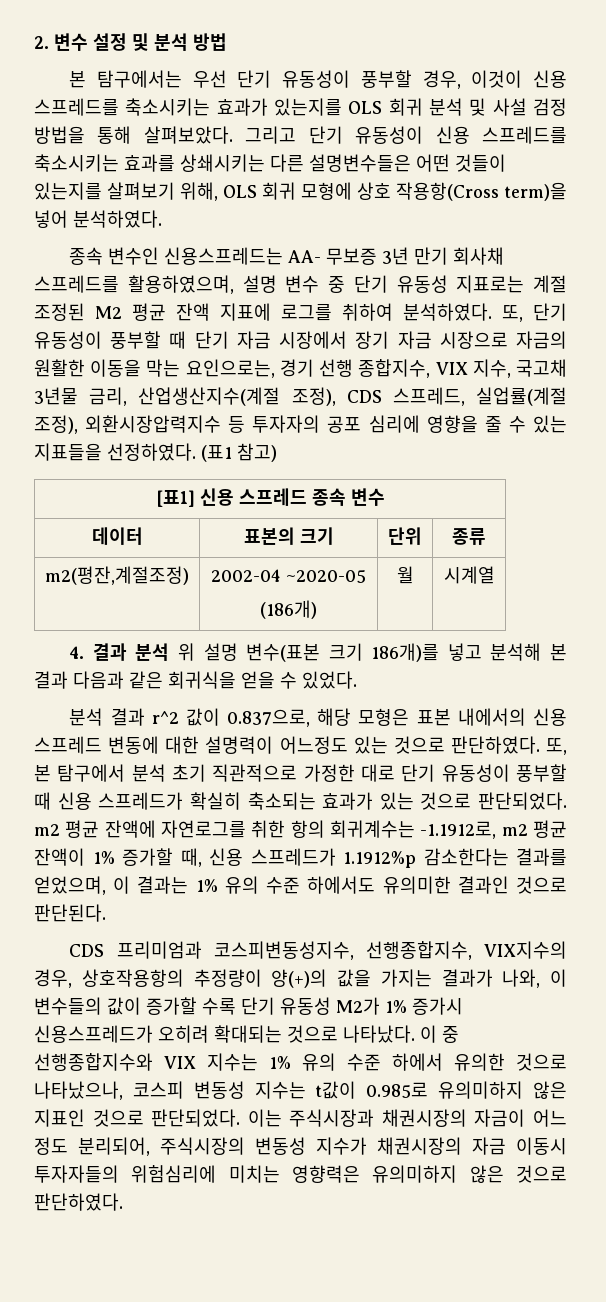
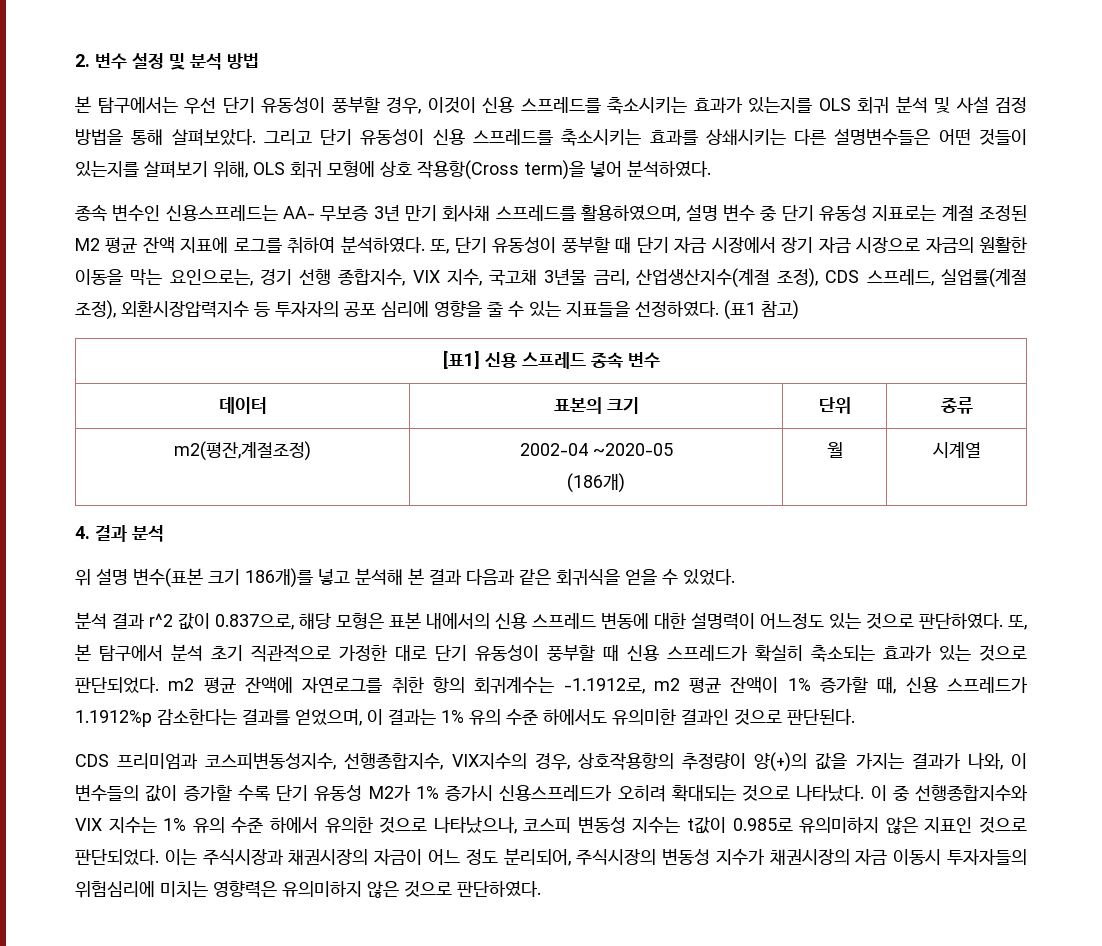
- 4. 결과 분석 위 설명 변수(표본 크기 186개)를 넣고 분석해 본 결과 다음과 같은 회귀식을 얻을 수 있었다.
+ 4. 결과 분석
+ 위 설명 변수(표본 크기 186개)를 넣고 분석해 본 결과 다음과 같은 회귀식을 얻을 수 있었다.

